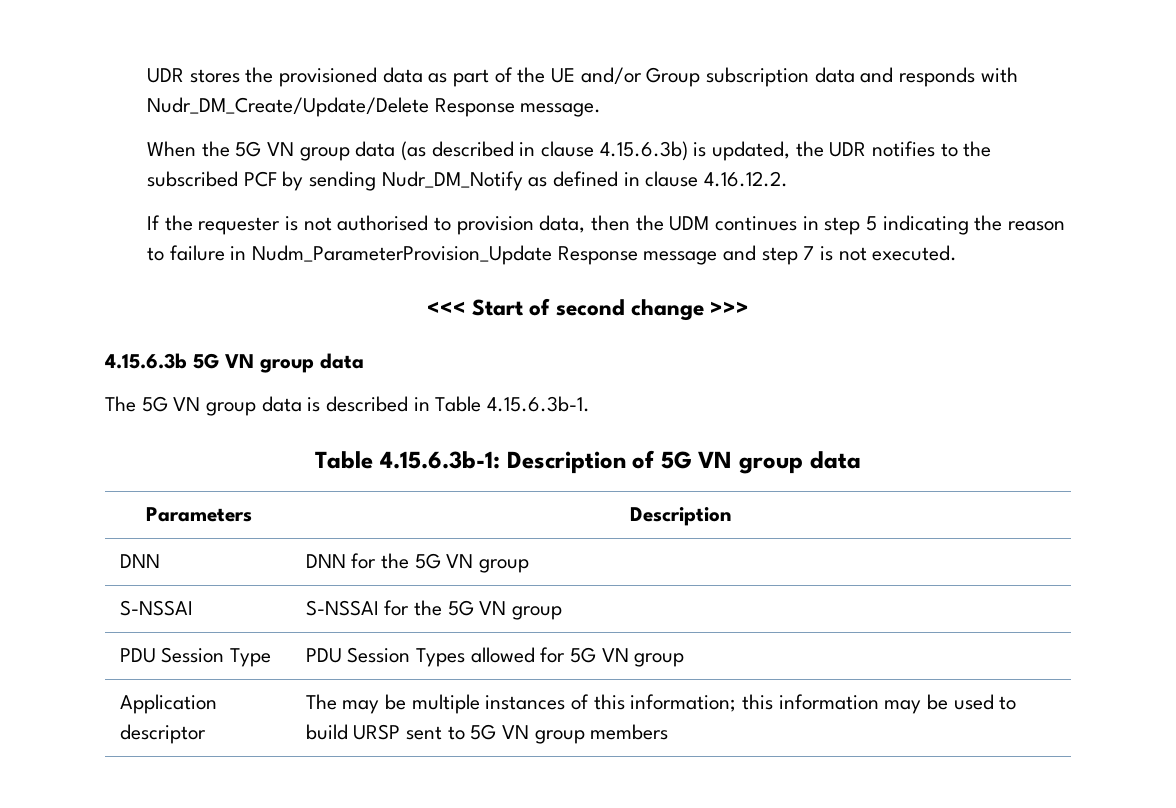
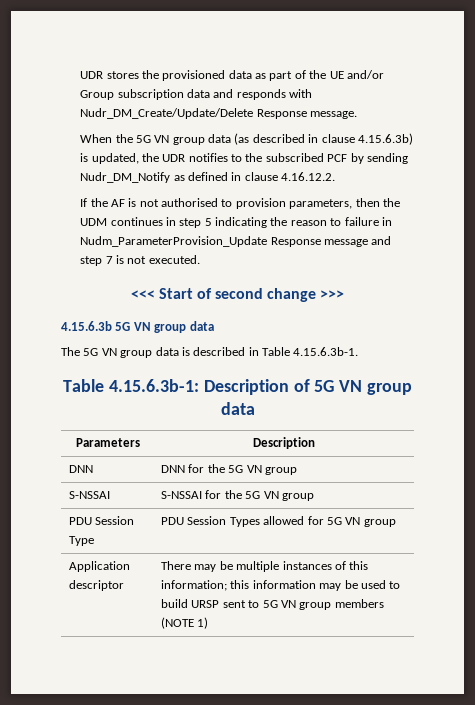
- If the requester is not authorised to provision data, then the UDM continues in step 5 indicating the reason to failure in Nudm_ParameterProvision_Update Response message and step 7 is not executed.
+ If the AF is not authorised to provision parameters, then the UDM continues in step 5 indicating the reason to failure in Nudm_ParameterProvision_Update Response message and step 7 is not executed.
- Application descriptor | The may be multiple instances of this information; this information may be used to build URSP sent to 5G VN group members
+ Application descriptor | There may be multiple instances of this information; this information may be used to build URSP sent to 5G VN group members (NOTE 1)

